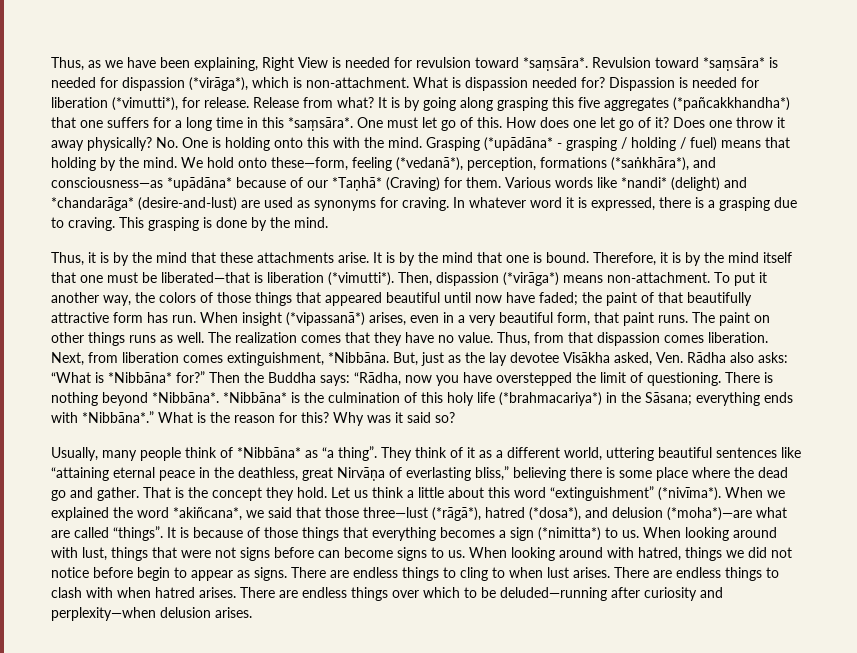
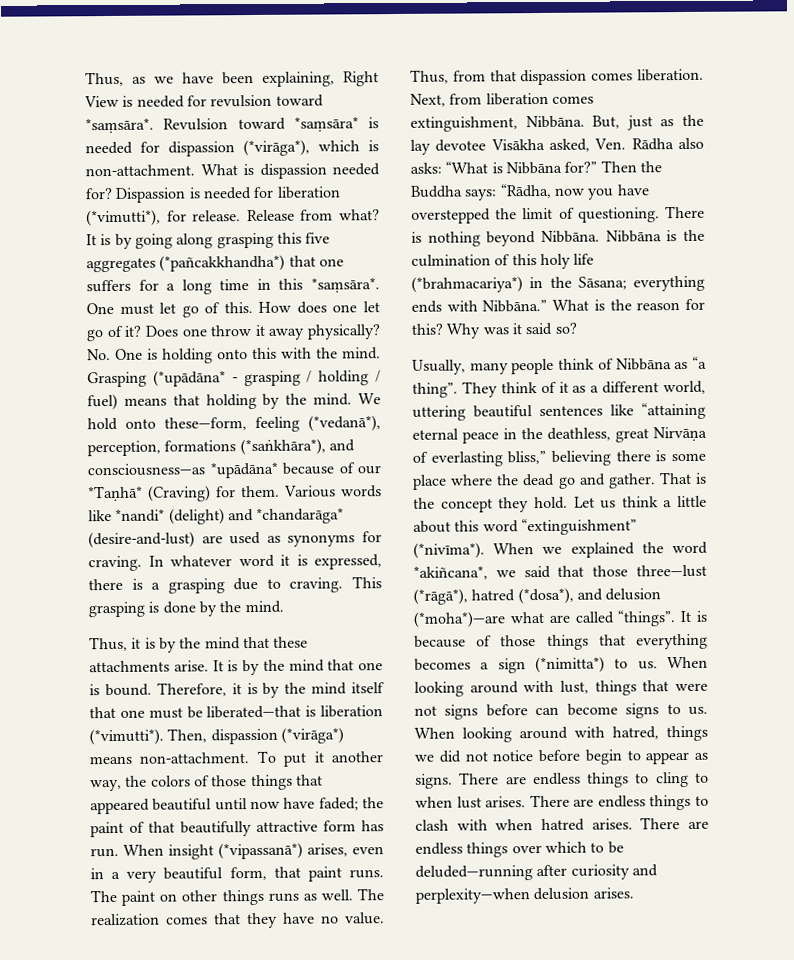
- Next, from liberation comes extinguishment, *Nibbāna.
+ Next, from liberation comes extinguishment, Nibbāna.
- But, just as the lay devotee Visākha asked, Ven. Rādha also asks: “What is *Nibbāna* for?”
+ But, just as the lay devotee Visākha asked, Ven. Rādha also asks: “What is Nibbāna for?”
- There is nothing beyond *Nibbāna*. *Nibbāna* is the culmination of this holy life (*brahmacariya*) in the Sāsana; everything ends with *Nibbāna*.”
+ There is nothing beyond Nibbāna. Nibbāna is the culmination of this holy life (*brahmacariya*) in the Sāsana; everything ends with Nibbāna.”
- Usually, many people think of *Nibbāna* as “a thing”.
+ Usually, many people think of Nibbāna as “a thing”.

